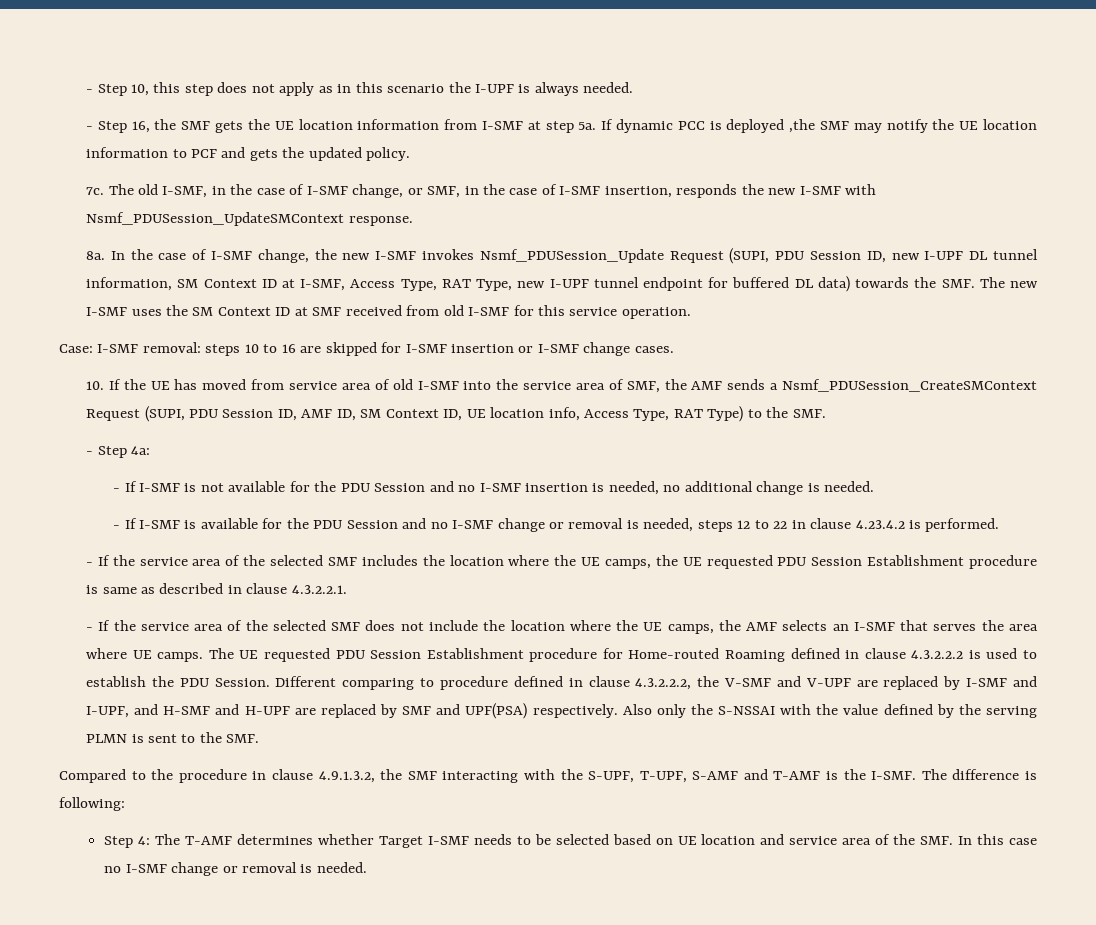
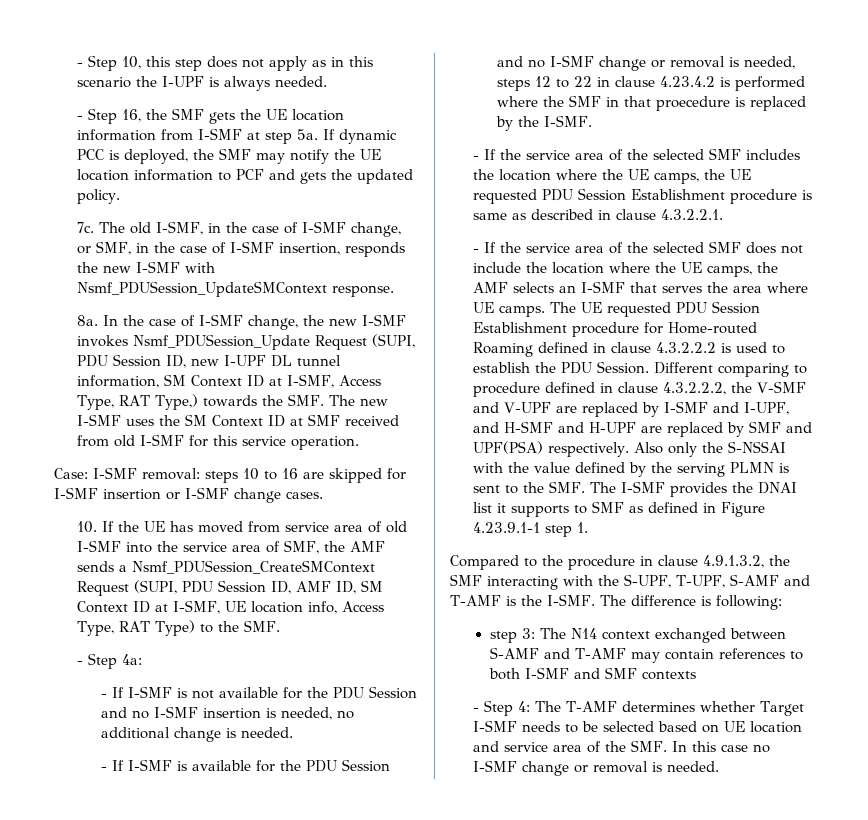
- If dynamic PCC is deployed ,the SMF may notify the UE location information to PCF and gets the updated policy.
+ If dynamic PCC is deployed, the SMF may notify the UE location information to PCF and gets the updated policy.
- In the case of I-SMF change, the new I-SMF invokes Nsmf_PDUSession_Update Request (SUPI, PDU Session ID, new I-UPF DL tunnel information, SM Context ID at I-SMF, Access Type, RAT Type, new I-UPF tunnel endpoint for buffered DL data) towards the SMF. The new I-SMF uses the SM Context ID at SMF received from old I-SMF for this service operation.
+ In the case of I-SMF change, the new I-SMF invokes Nsmf_PDUSession_Update Request (SUPI, PDU Session ID, new I-UPF DL tunnel information, SM Context ID at I-SMF, Access Type, RAT Type,) towards the SMF. The new I-SMF uses the SM Context ID at SMF received from old I-SMF for this service operation.
- 10. If the UE has moved from service area of old I-SMF into the service area of SMF, the AMF sends a Nsmf_PDUSession_CreateSMContext Request (SUPI, PDU Session ID, AMF ID, SM Context ID, UE location info, Access Type, RAT Type) to the SMF.
+ 10. If the UE has moved from service area of old I-SMF into the service area of SMF, the AMF sends a Nsmf_PDUSession_CreateSMContext Request (SUPI, PDU Session ID, AMF ID, SM Context ID at I-SMF, UE location info, Access Type, RAT Type) to the SMF.
- - If I-SMF is available for the PDU Session and no I-SMF change or removal is needed, steps 12 to 22 in clause 4.23.4.2 is performed.
+ - If I-SMF is available for the PDU Session and no I-SMF change or removal is needed, steps 12 to 22 in clause 4.23.4.2 is performed where the SMF in that proecedure is replaced by the I-SMF.
- Also only the S-NSSAI with the value defined by the serving PLMN is sent to the SMF.
+ Also only the S-NSSAI with the value defined by the serving PLMN is sent to the SMF. The I-SMF provides the DNAI list it supports to SMF as defined in Figure 4.23.9.1-1 step 1.
- Step 4: The T-AMF determines whether Target I-SMF needs to be selected based on UE location and service area of the SMF. In this case no I-SMF change or removal is needed.
+ step 3: The N14 context exchanged between S-AMF and T-AMF may contain references to both I-SMF and SMF contexts
+ - Step 4: The T-AMF determines whether Target I-SMF needs to be selected based on UE location and service area of the SMF. In this case no I-SMF change or removal is needed.

